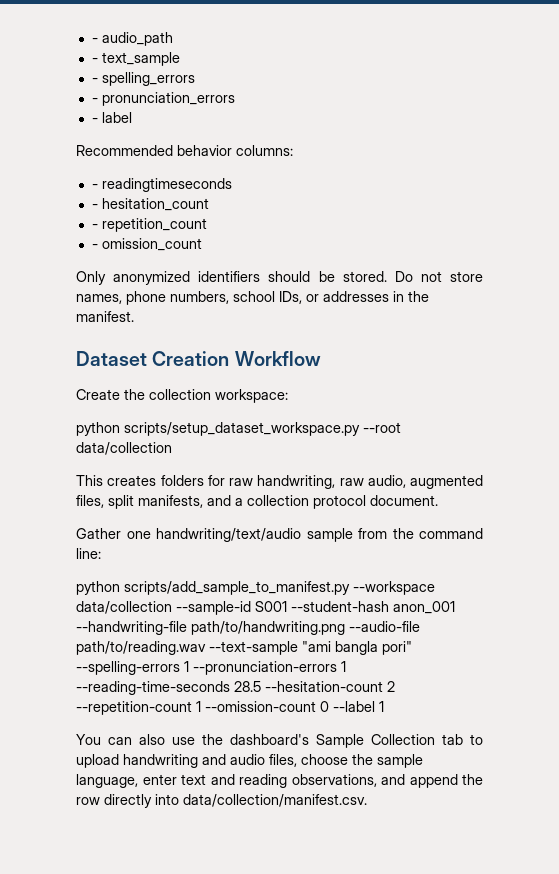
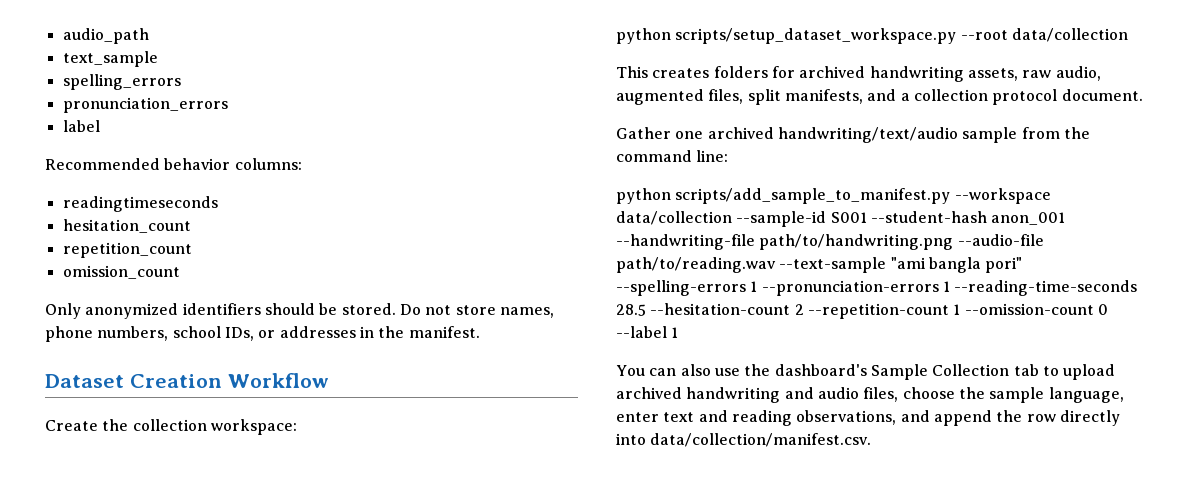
- - audio_path
+ audio_path
- - text_sample
+ text_sample
- - spelling_errors
+ spelling_errors
- - pronunciation_errors
+ pronunciation_errors
- - label
+ label
- - readingtimeseconds
+ readingtimeseconds
- - hesitation_count
+ hesitation_count
- - repetition_count
+ repetition_count
- - omission_count
+ omission_count
- This creates folders for raw handwriting, raw audio, augmented files, split manifests, and a collection protocol document.
+ This creates folders for archived handwriting assets, raw audio, augmented files, split manifests, and a collection protocol document.
- Gather one handwriting/text/audio sample from the command line:
+ Gather one archived handwriting/text/audio sample from the command line:
- You can also use the dashboard's Sample Collection tab to upload handwriting and audio files, choose the sample language, enter text and reading observations, and append the row directly into data/collection/manifest.csv.
+ You can also use the dashboard's Sample Collection tab to upload archived handwriting and audio files, choose the sample language, enter text and reading observations, and append the row directly into data/collection/manifest.csv.

